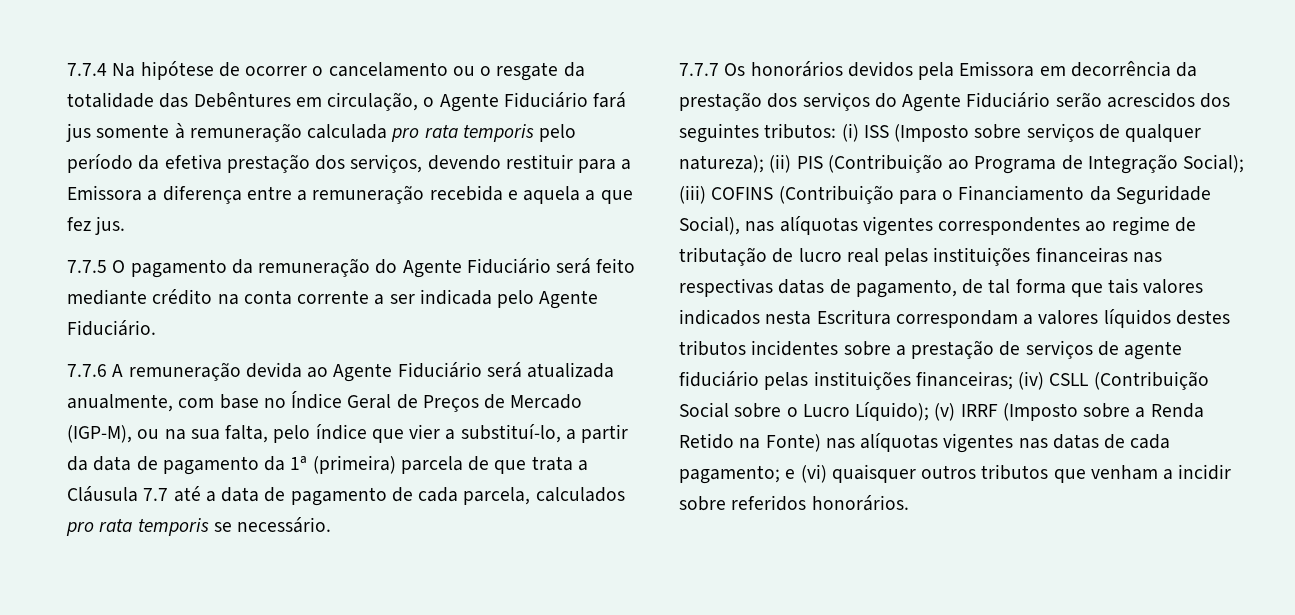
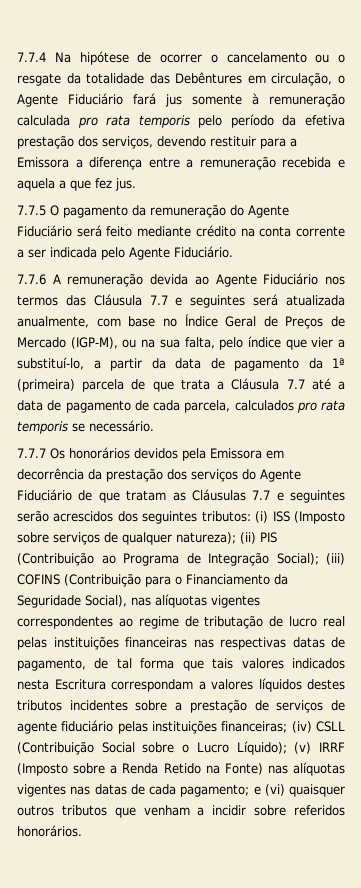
- 7.7.6 A remuneração devida ao Agente Fiduciário será atualizada anualmente, com base no Índice Geral de Preços de Mercado (IGP-M), ou na sua falta, pelo índice que vier a substituí-lo, a partir da data de pagamento da 1ª (primeira) parcela de que trata a Cláusula 7.7 até a data de pagamento de cada parcela, calculados pro rata temporis se necessário.
+ 7.7.6 A remuneração devida ao Agente Fiduciário nos termos das Cláusula 7.7 e seguintes será atualizada anualmente, com base no Índice Geral de Preços de Mercado (IGP-M), ou na sua falta, pelo índice que vier a substituí-lo, a partir da data de pagamento da 1ª (primeira) parcela de que trata a Cláusula 7.7 até a data de pagamento de cada parcela, calculados pro rata temporis se necessário.
- 7.7.7 Os honorários devidos pela Emissora em decorrência da prestação dos serviços do Agente Fiduciário serão acrescidos dos seguintes tributos:
+ 7.7.7 Os honorários devidos pela Emissora em decorrência da prestação dos serviços do Agente Fiduciário de que tratam as Cláusulas 7.7 e seguintes serão acrescidos dos seguintes tributos:

